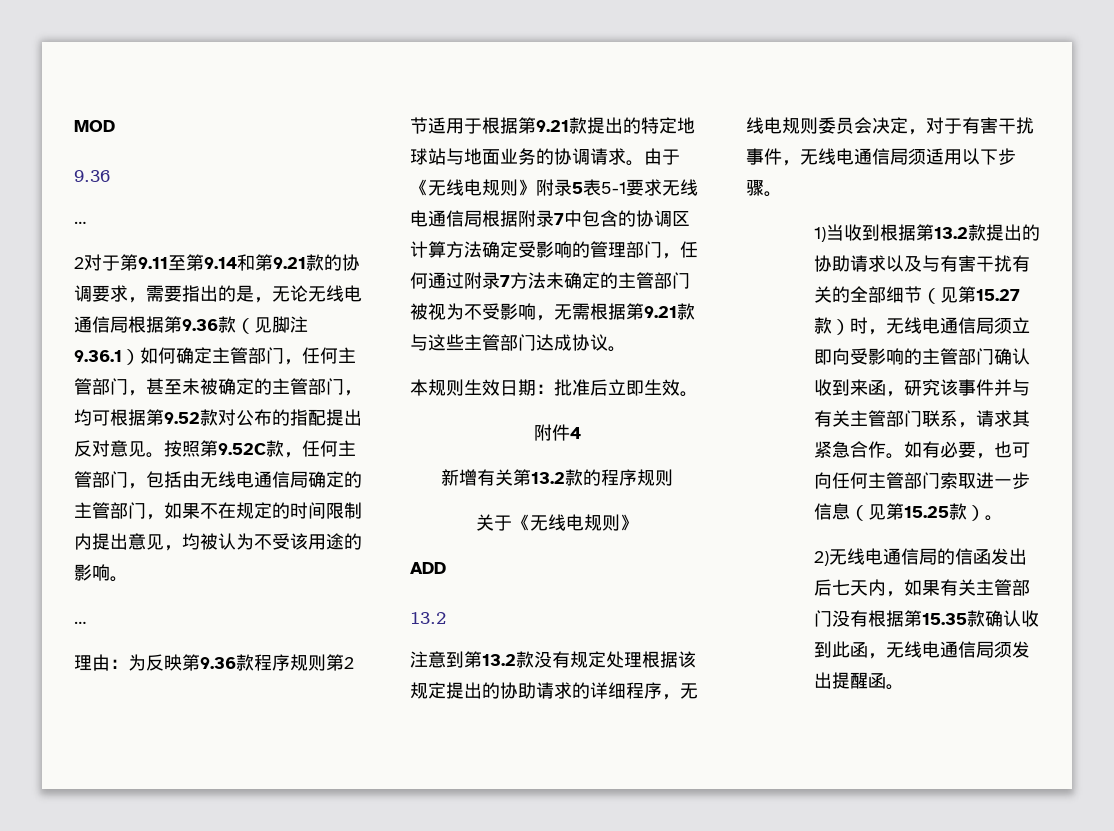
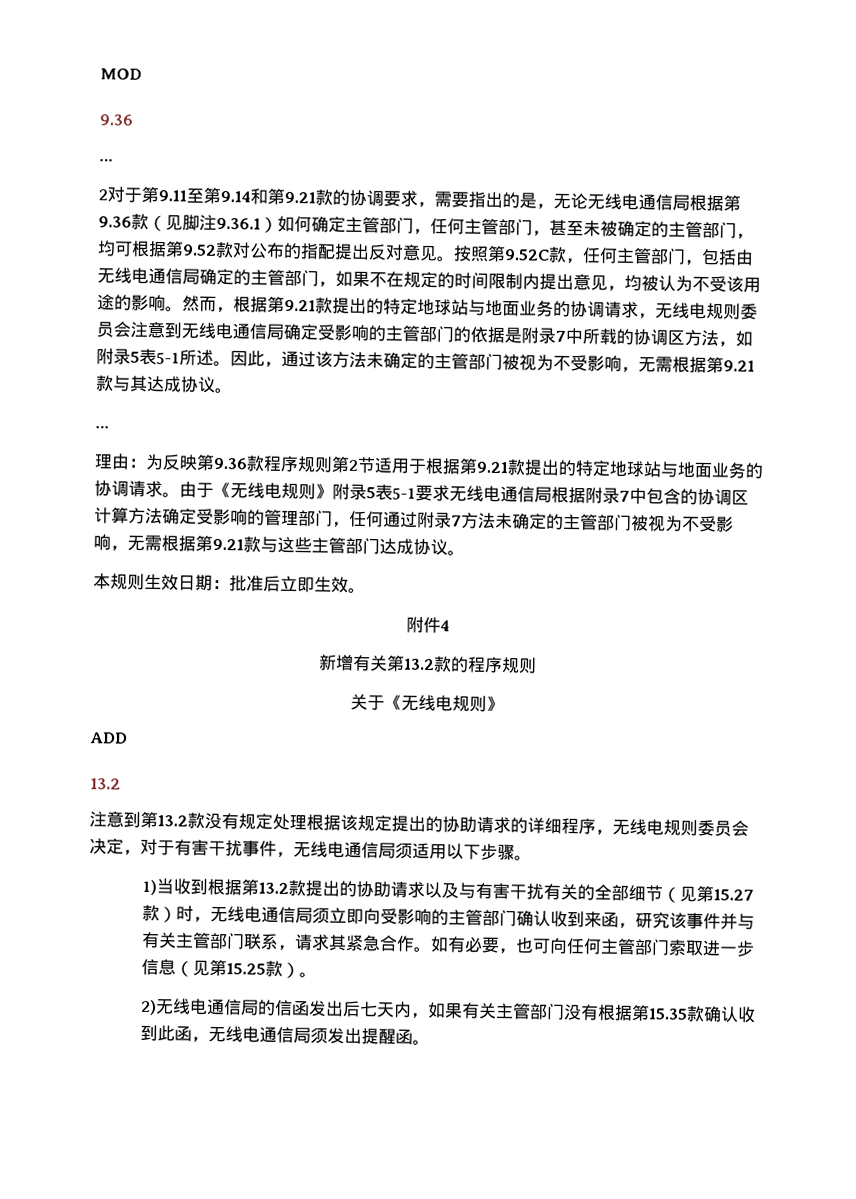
+ 然而，根据第9.21款提出的特定地球站与地面业务的协调请求，无线电规则委员会注意到无线电通信局确定受影响的主管部门的依据是附录7中所载的协调区方法，如附录5表5-1所述。因此，通过该方法未确定的主管部门被视为不受影响，无需根据第9.21款与其达成协议。

